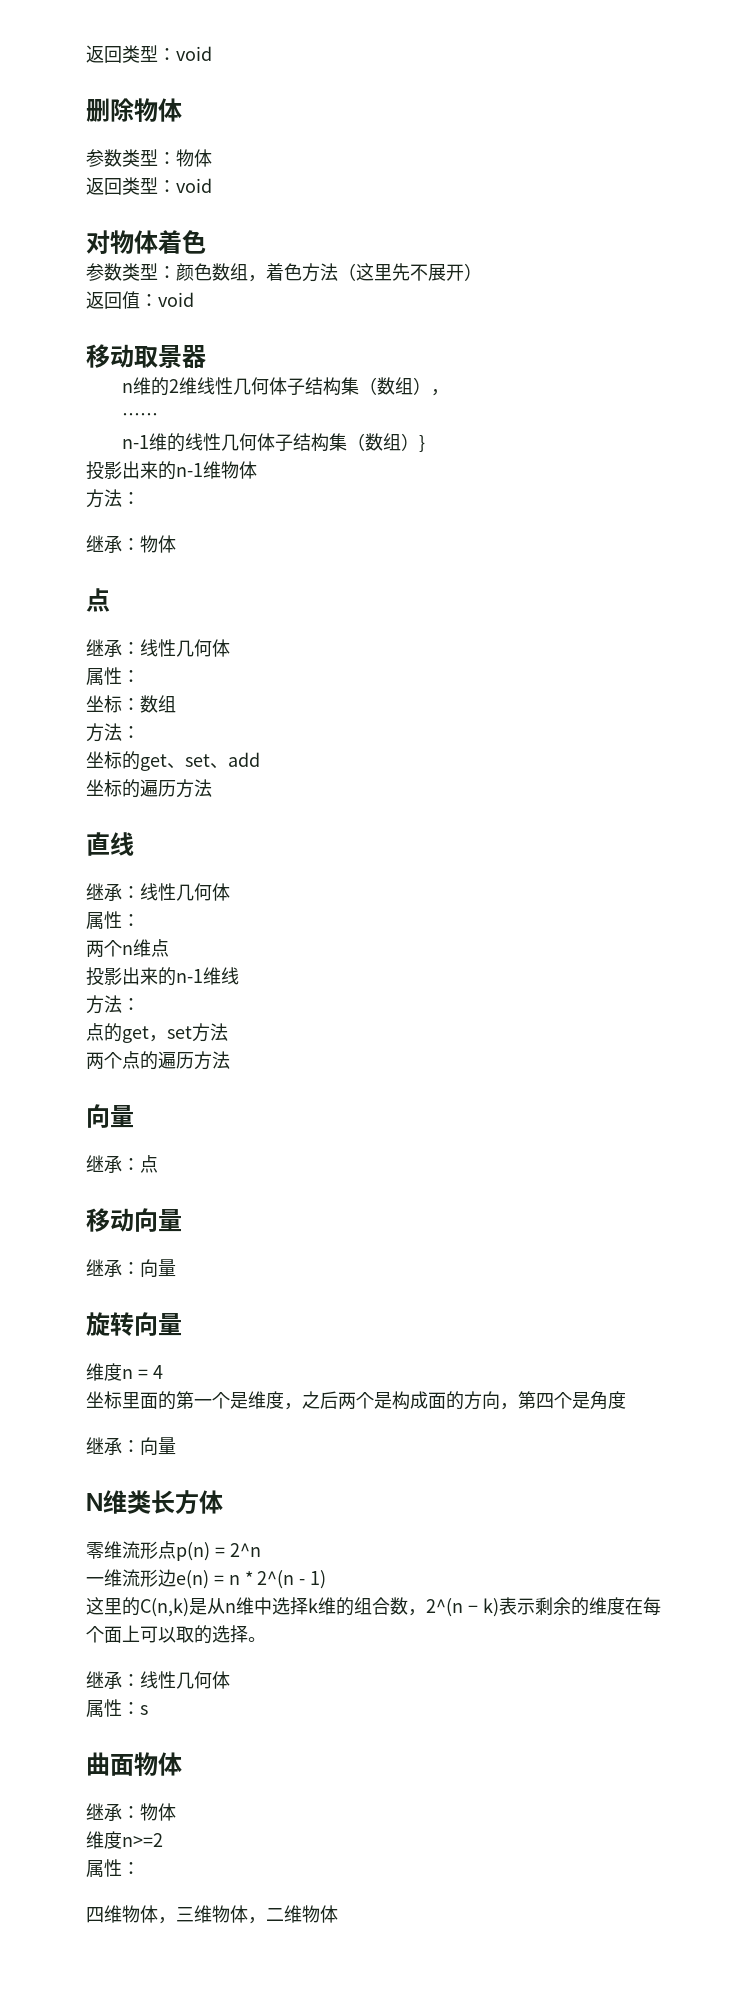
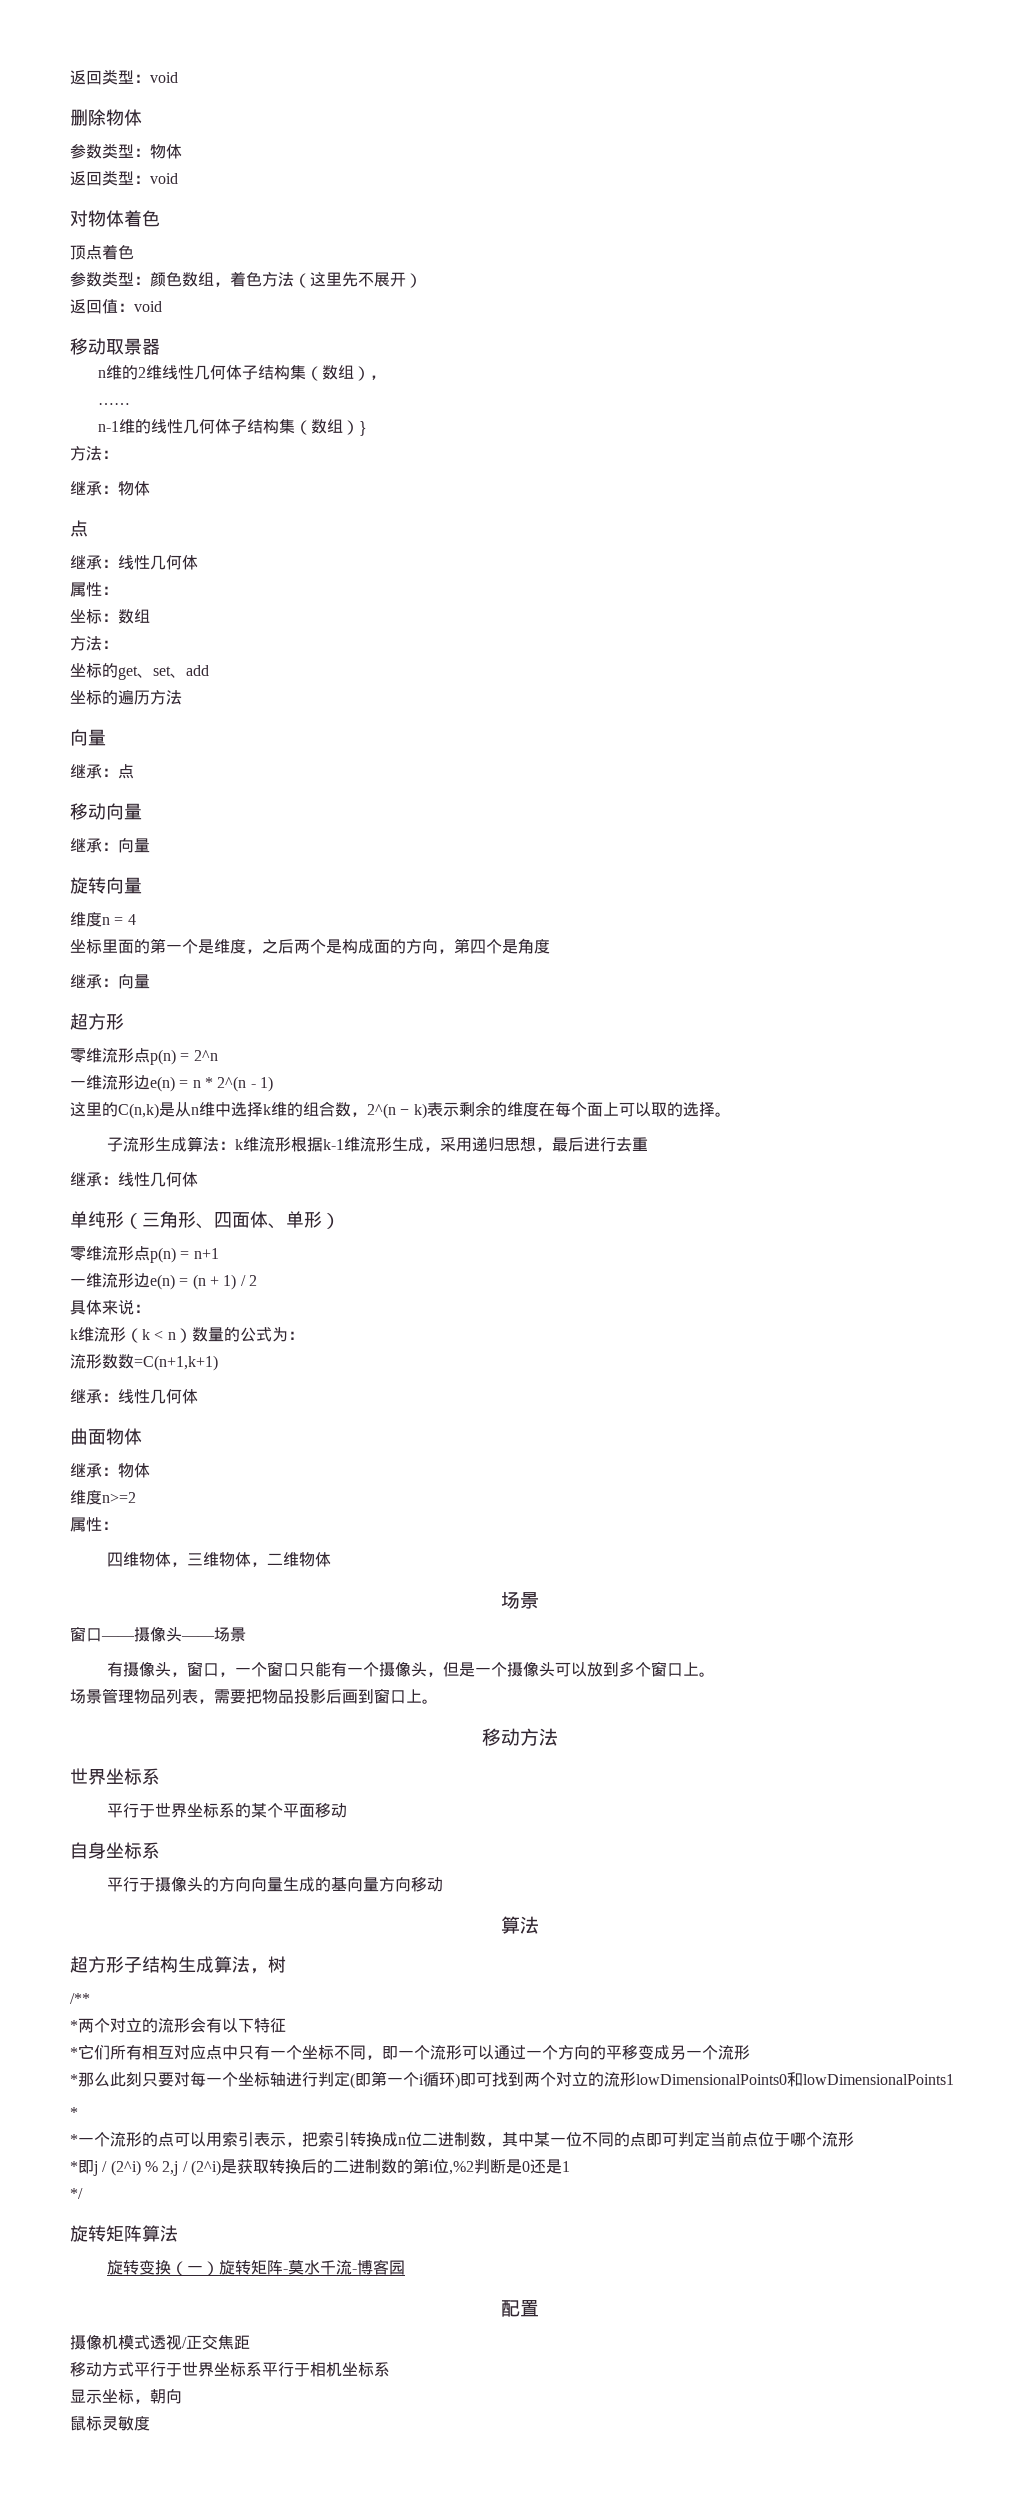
+ 顶点着色
- 投影出来的n-1维物体
- 直线
- 继承：线性几何体
- 属性：
- 两个n维点
- 投影出来的n-1维线
- 方法：
- 点的get，set方法
- 两个点的遍历方法
  坐标里面的第一个是维度，之后两个是构成面的方向，第四个是角度
  继承：向量
- N维类长方体
+ 超方形
  这里的C(n,k)是从n维中选择k维的组合数，2^(n − k)表示剩余的维度在每个面上可以取的选择。
+ 子流形生成算法：k维流形根据k-1维流形生成，采用递归思想，最后进行去重
  继承：线性几何体
- 属性：s
+ 单纯形（三角形、四面体、单形）
+ 零维流形点p(n) = n+1
+ 一维流形边e(n) = (n + 1) / 2
+ 具体来说：
+ k维流形（k < n）数量的公式为：
+ 流形数数=C(n+1,k+1)
+ 继承：线性几何体
  四维物体，三维物体，二维物体
+ 场景
+ 窗口——摄像头——场景
+ 有摄像头，窗口，一个窗口只能有一个摄像头，但是一个摄像头可以放到多个窗口上。
+ 场景管理物品列表，需要把物品投影后画到窗口上。
+ 移动方法
+ 世界坐标系
+ 平行于世界坐标系的某个平面移动
+ 自身坐标系
+ 平行于摄像头的方向向量生成的基向量方向移动
+ 算法
+ 超方形子结构生成算法，树
+ /**
+ *两个对立的流形会有以下特征
+ *它们所有相互对应点中只有一个坐标不同，即一个流形可以通过一个方向的平移变成另一个流形
+ *那么此刻只要对每一个坐标轴进行判定(即第一个i循环)即可找到两个对立的流形lowDimensionalPoints0和lowDimensionalPoints1
+ *
+ *一个流形的点可以用索引表示，把索引转换成n位二进制数，其中某一位不同的点即可判定当前点位于哪个流形
+ *即j / (2^i) % 2,j / (2^i)是获取转换后的二进制数的第i位,%2判断是0还是1
+ */
+ 旋转矩阵算法
+ 旋转变换（一）旋转矩阵-莫水千流-博客园
+ 配置
+ 摄像机模式透视/正交焦距
+ 移动方式平行于世界坐标系平行于相机坐标系
+ 显示坐标，朝向
+ 鼠标灵敏度

